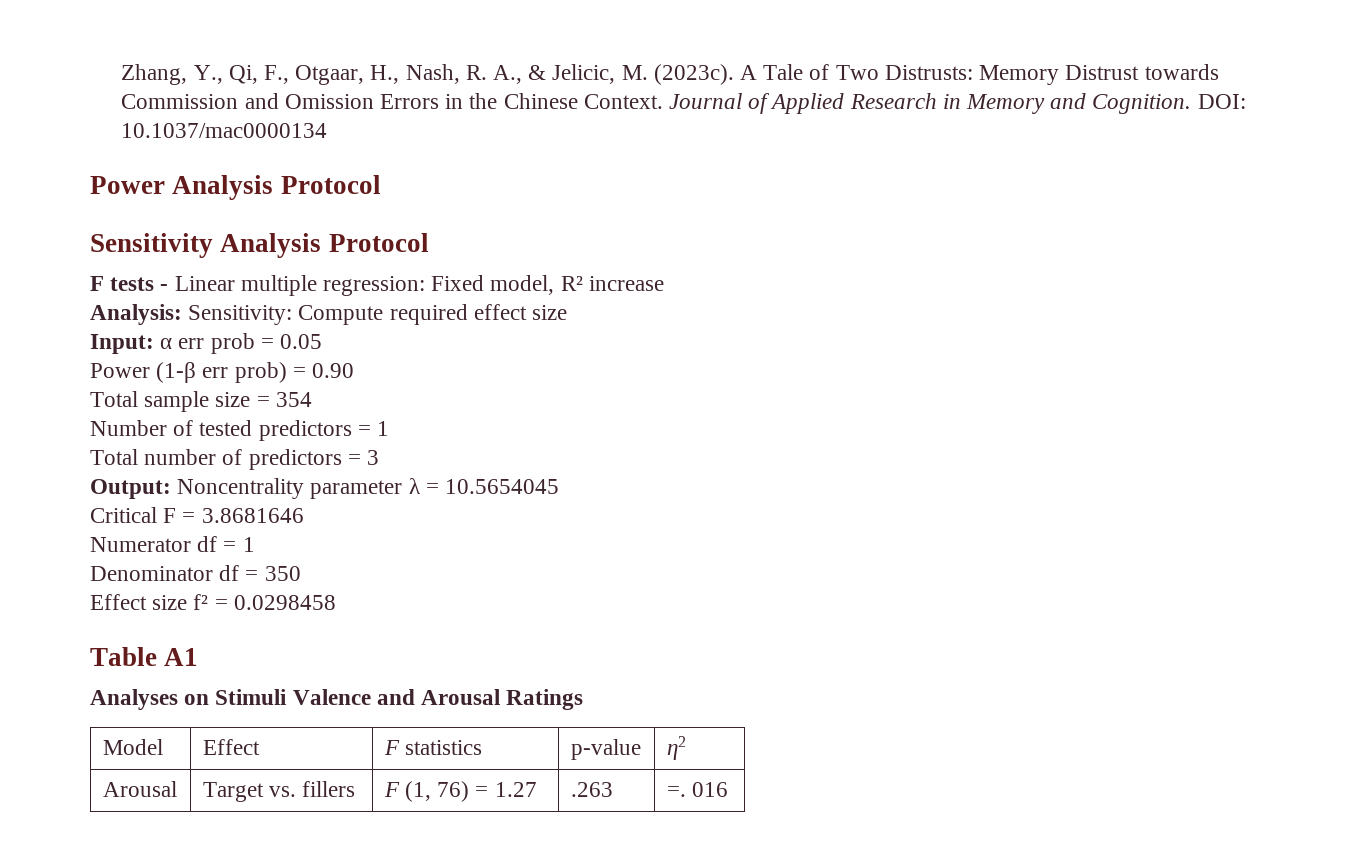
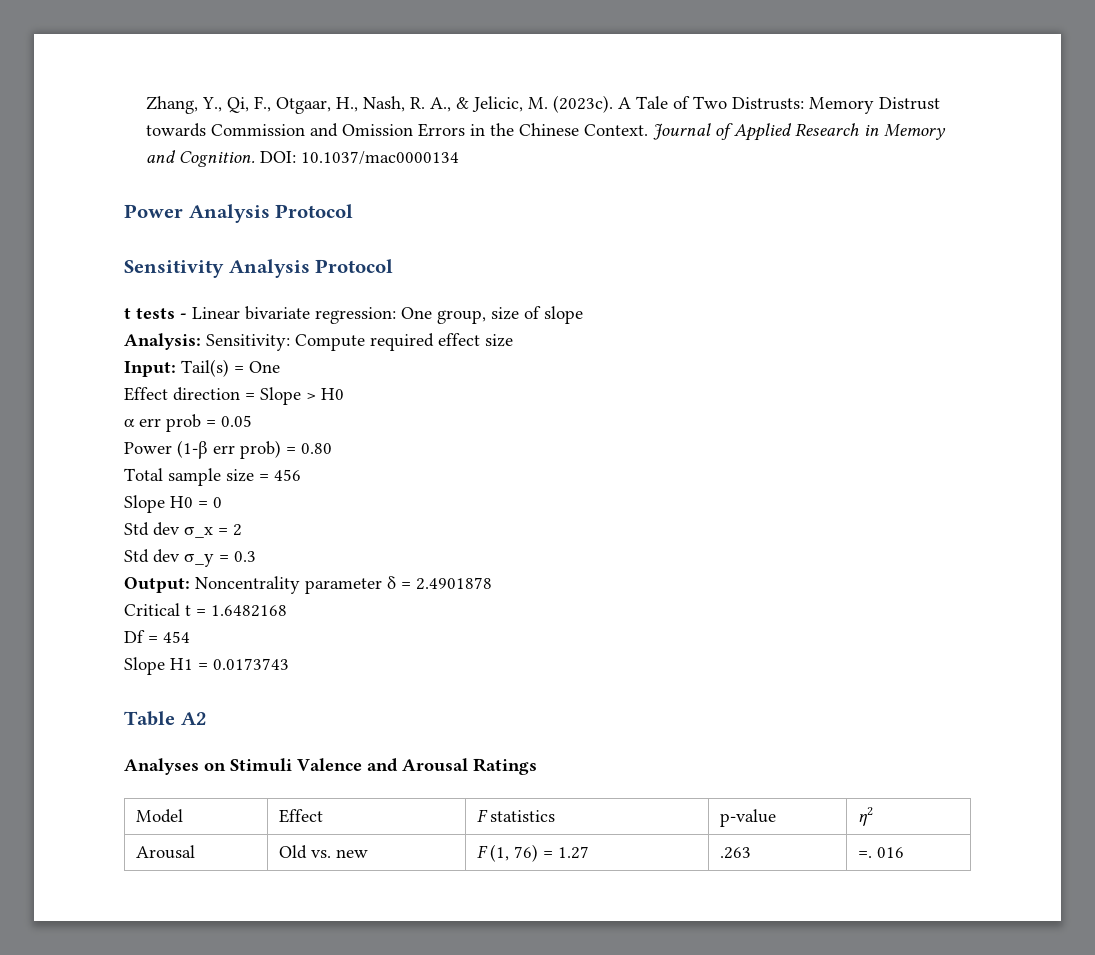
- F tests - Linear multiple regression: Fixed model, R² increase
+ t tests - Linear bivariate regression: One group, size of slope
- Input: α err prob = 0.05
+ Input: Tail(s) = One
+ Effect direction = Slope > H0
+ α err prob = 0.05
- Power (1-β err prob) = 0.90
+ Power (1-β err prob) = 0.80
- Total sample size = 354
- Number of tested predictors = 1
- Total number of predictors = 3
- Output: Noncentrality parameter λ = 10.5654045
- Critical F = 3.8681646
- Numerator df = 1
- Denominator df = 350
- Effect size f² = 0.0298458
+ Total sample size = 456
+ Slope H0 = 0
+ Std dev σ_x = 2
+ Std dev σ_y = 0.3
+ Output: Noncentrality parameter δ = 2.4901878
+ Critical t = 1.6482168
+ Df = 454
+ Slope H1 = 0.0173743
- Table A1
+ Table A2
- Arousal | Target vs. fillers | F (1, 76) = 1.27 | .263 | =. 016
+ Arousal | Old vs. new | F (1, 76) = 1.27 | .263 | =. 016

